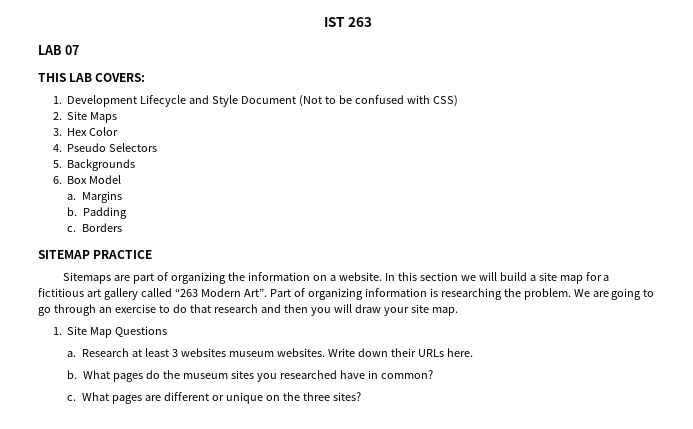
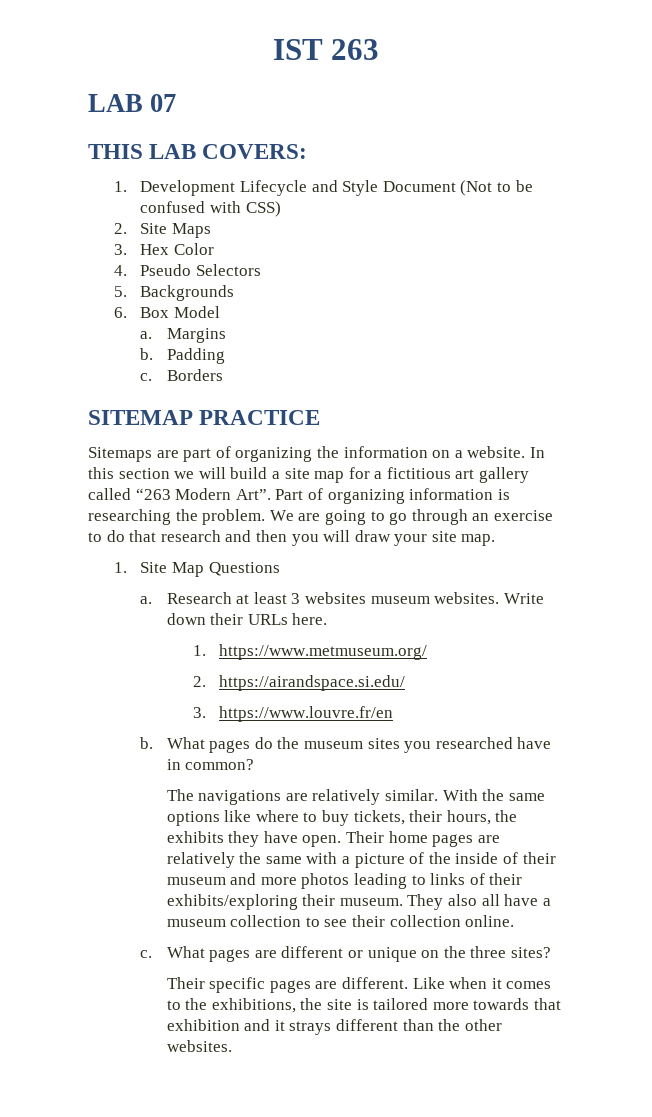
+ 1. https://www.metmuseum.org/
+ 2. https://airandspace.si.edu/
+ 3. https://www.louvre.fr/en
+ The navigations are relatively similar. With the same options like where to buy tickets, their hours, the exhibits they have open. Their home pages are relatively the same with a picture of the inside of their museum and more photos leading to links of their exhibits/exploring their museum. They also all have a museum collection to see their collection online.
+ Their specific pages are different. Like when it comes to the exhibitions, the site is tailored more towards that exhibition and it strays different than the other websites.

